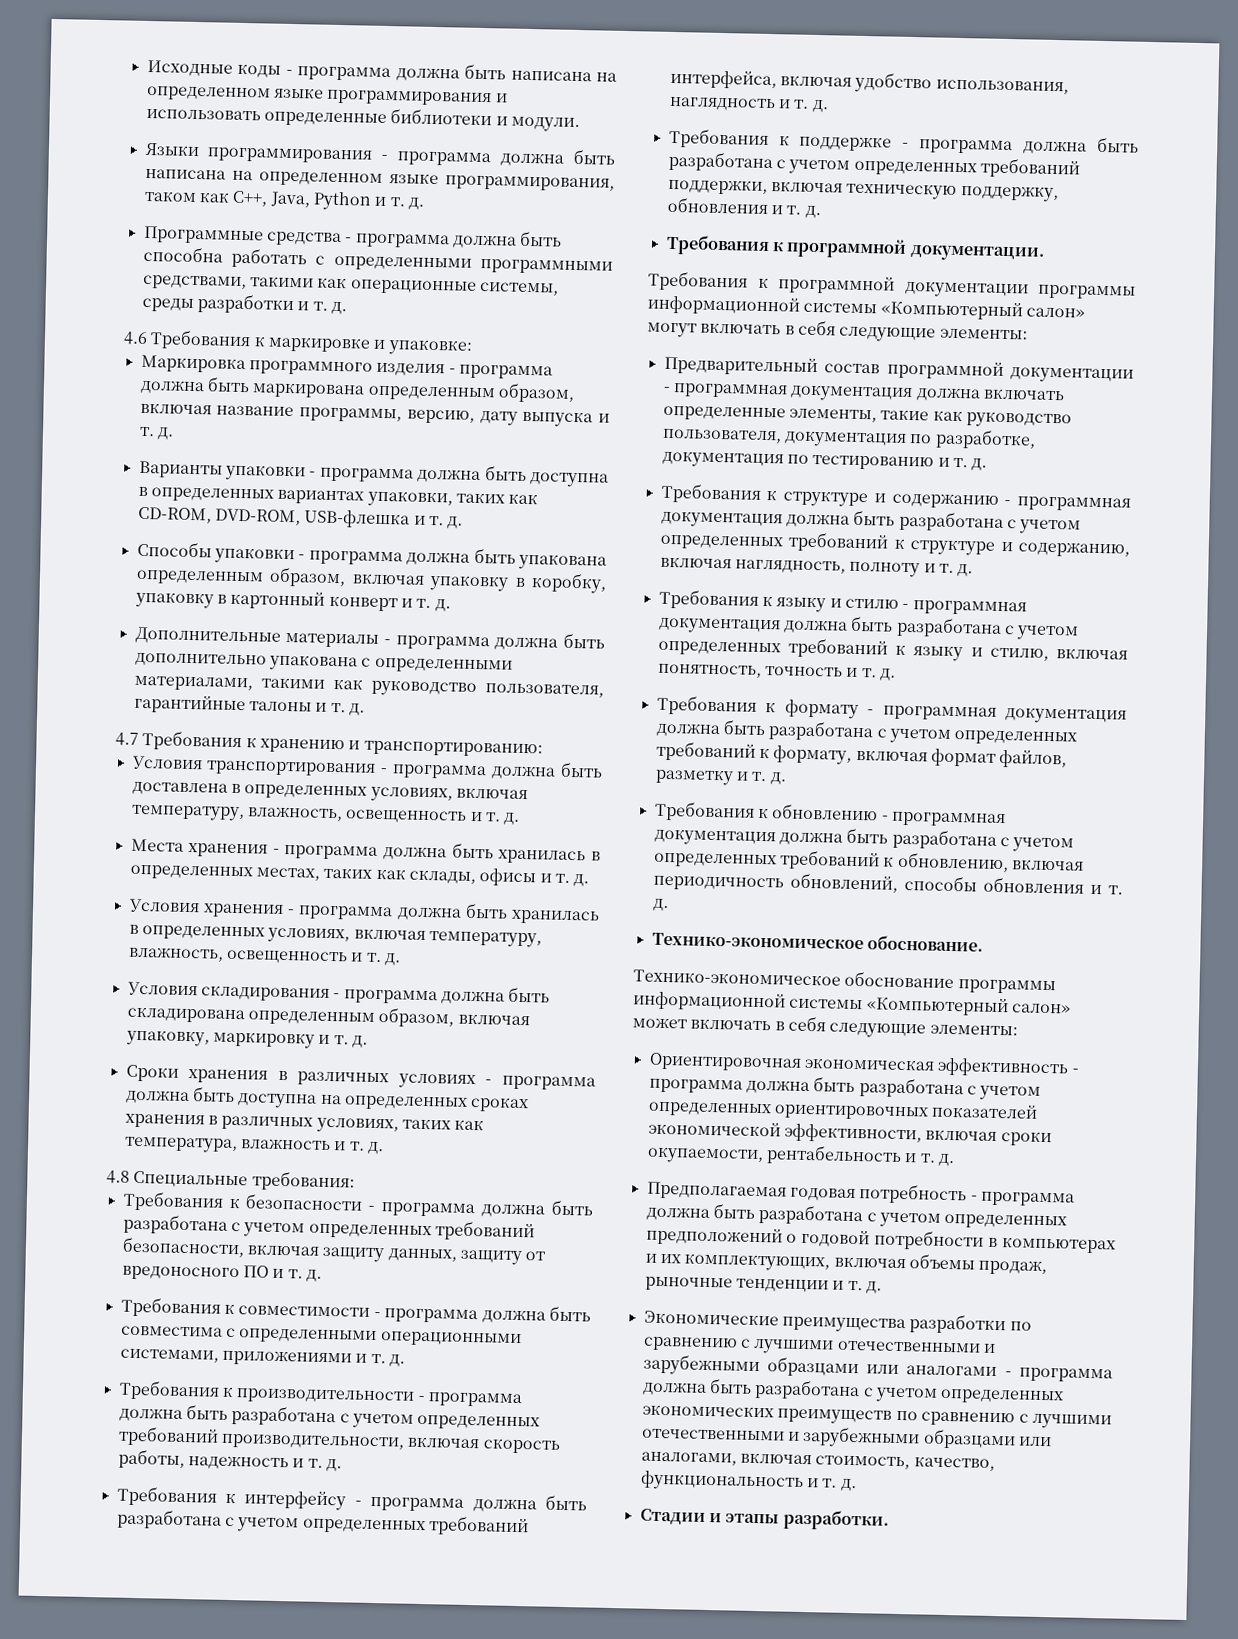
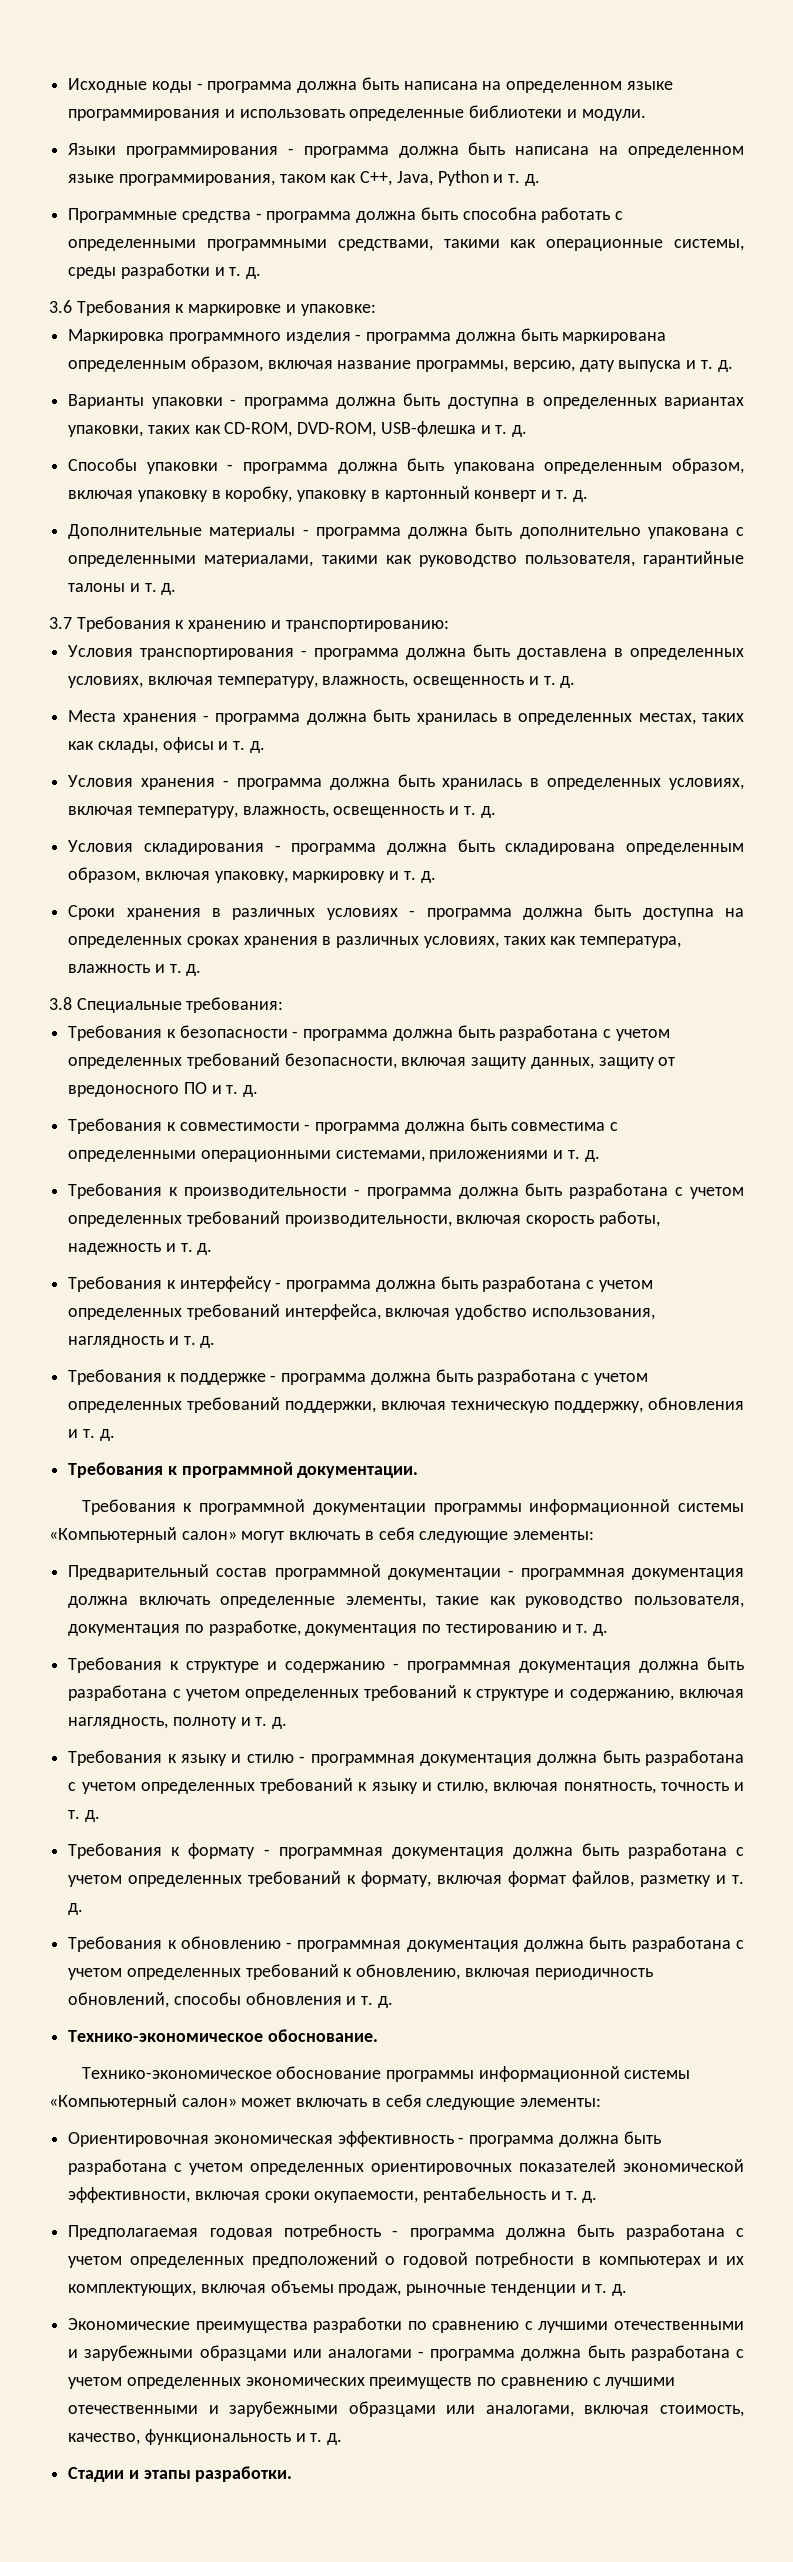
- 4.6 Требования к маркировке и упаковке:
+ 3.6 Требования к маркировке и упаковке:
- 4.7 Требования к хранению и транспортированию:
+ 3.7 Требования к хранению и транспортированию:
- 4.8 Специальные требования:
+ 3.8 Специальные требования:

